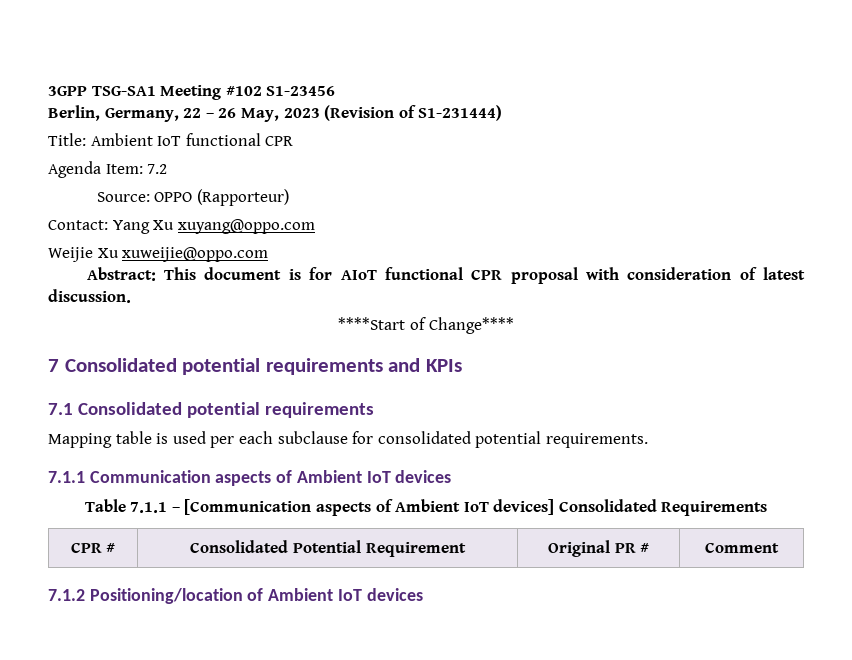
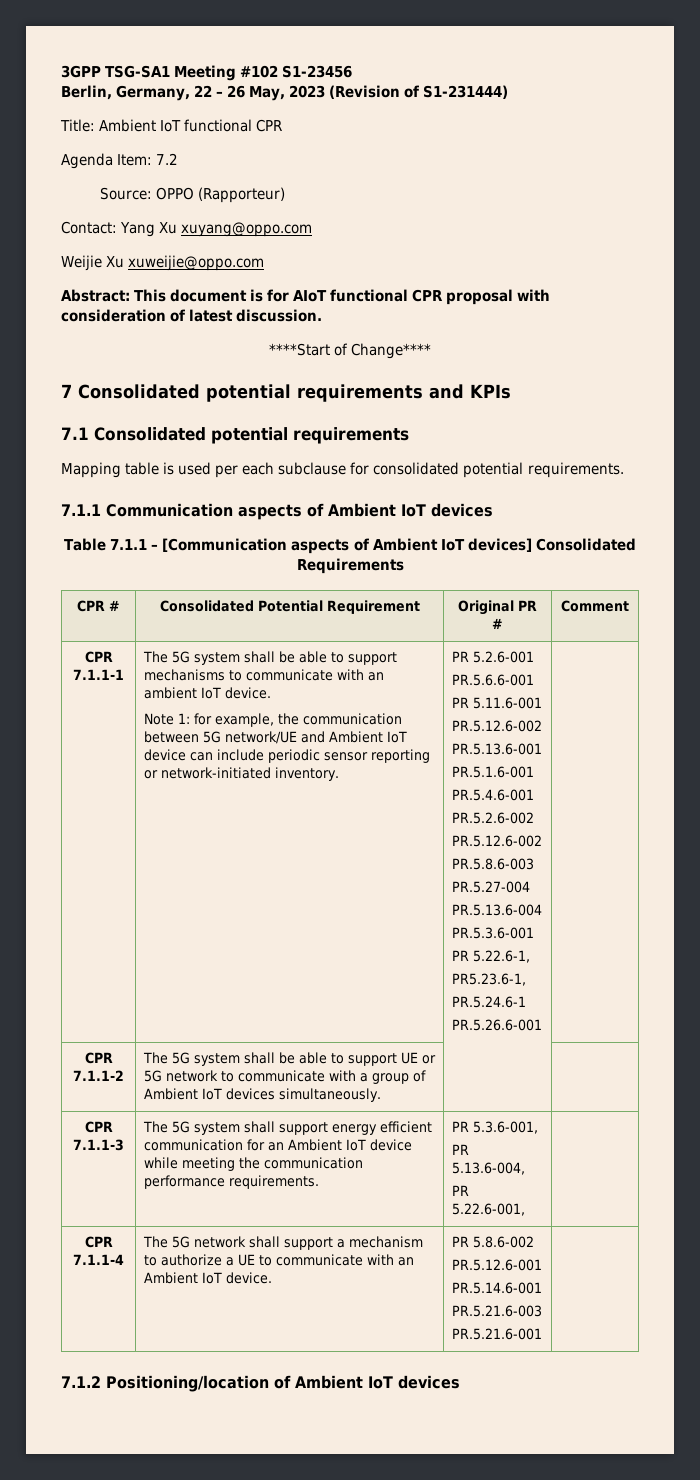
+ CPR 7.1.1-1 | The 5G system shall be able to support mechanisms to communicate with an ambient IoT device.
+ Note 1: for example, the communication between 5G network/UE and Ambient IoT device can include periodic sensor reporting or network-initiated inventory. | PR 5.2.6-001
+ PR.5.6.6-001
+ PR 5.11.6-001
+ PR.5.12.6-002
+ PR.5.13.6-001
+ PR.5.1.6-001
+ PR.5.4.6-001
+ PR.5.2.6-002
+ PR.5.12.6-002
+ PR.5.8.6-003
+ PR.5.27-004
+ PR.5.13.6-004
+ PR.5.3.6-001
+ PR 5.22.6-1,
+ PR5.23.6-1,
+ PR.5.24.6-1
+ PR.5.26.6-001 |
+ CPR 7.1.1-2 | The 5G system shall be able to support UE or 5G network to communicate with a group of Ambient IoT devices simultaneously. | |
+ CPR 7.1.1-3 | The 5G system shall support energy efficient communication for an Ambient IoT device while meeting the communication performance requirements. | PR 5.3.6-001,
+ PR 5.13.6-004,
+ PR 5.22.6-001, |
+ CPR 7.1.1-4 | The 5G network shall support a mechanism to authorize a UE to communicate with an Ambient IoT device. | PR 5.8.6-002
+ PR.5.12.6-001
+ PR.5.14.6-001
+ PR.5.21.6-003
+ PR.5.21.6-001 |

